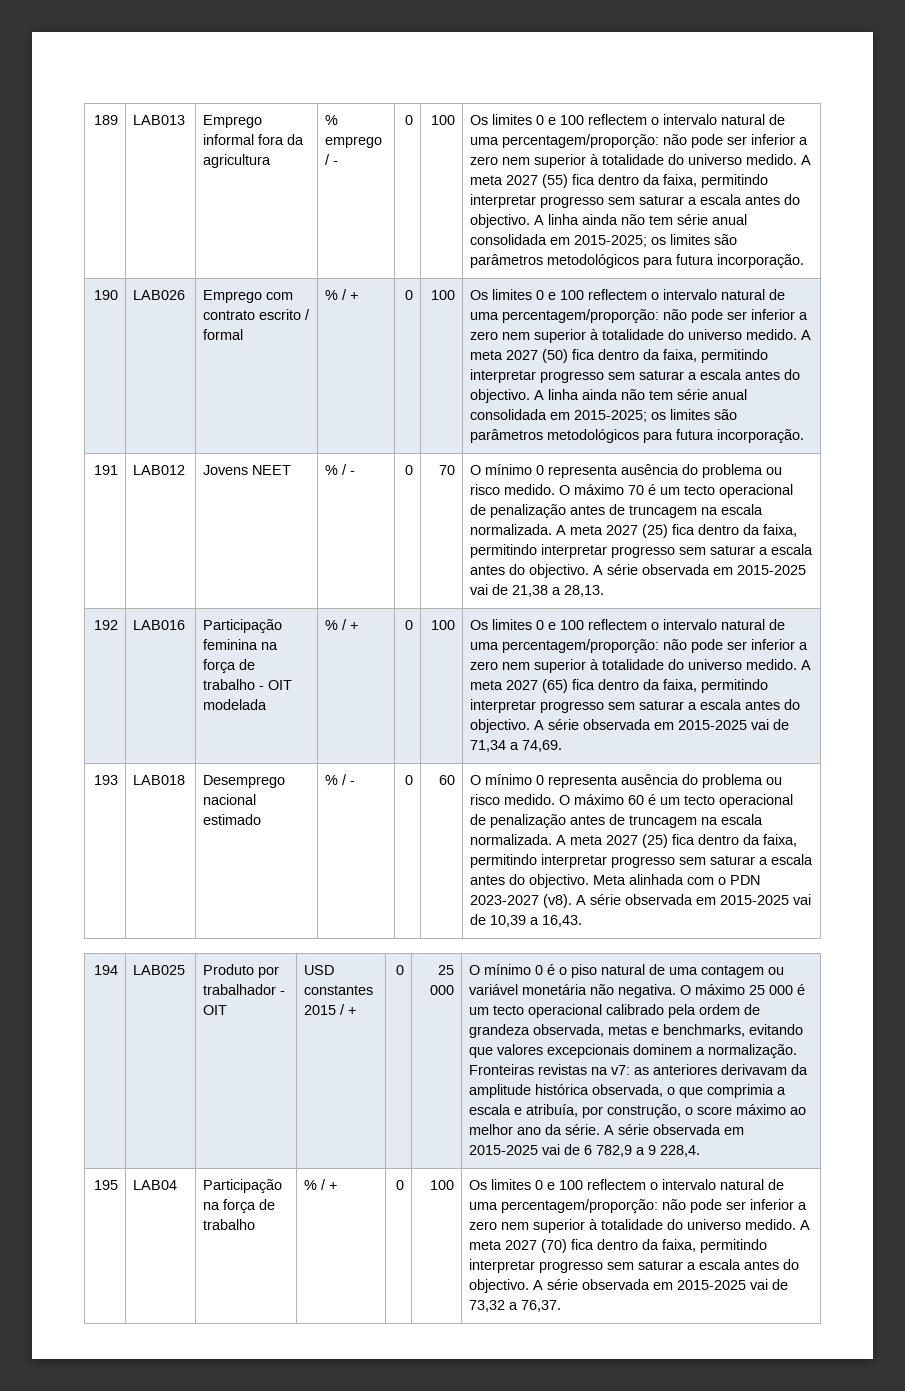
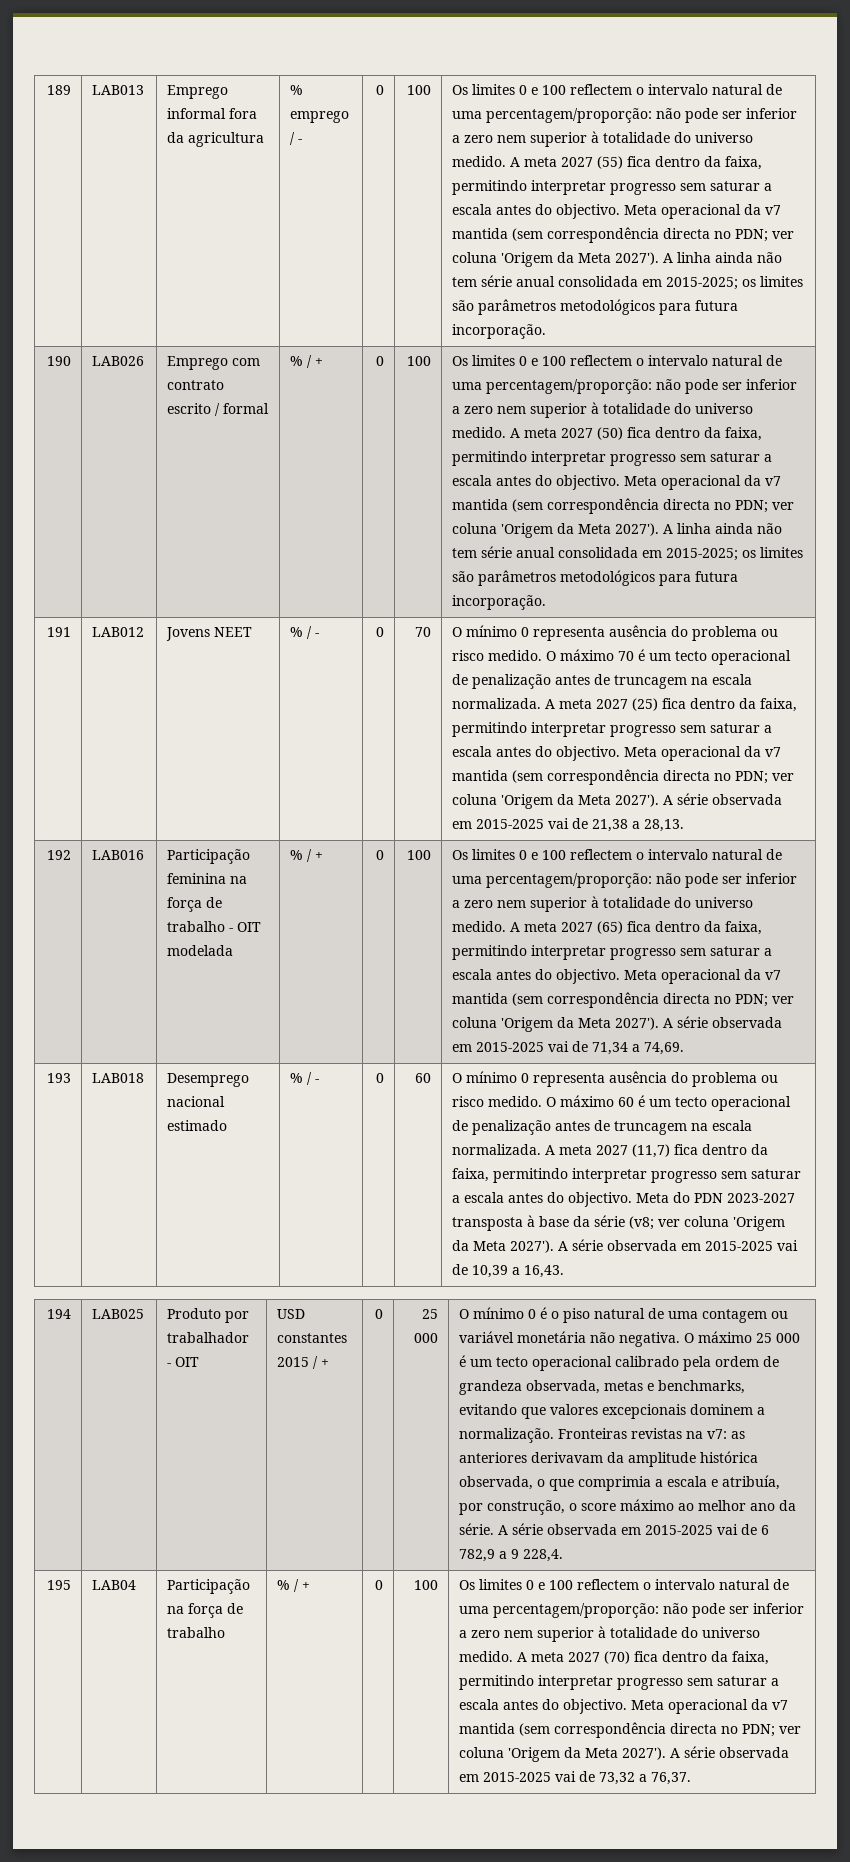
- A meta 2027 (55) fica dentro da faixa, permitindo interpretar progresso sem saturar a escala antes do objectivo.
+ A meta 2027 (55) fica dentro da faixa, permitindo interpretar progresso sem saturar a escala antes do objectivo. Meta operacional da v7 mantida (sem correspondência directa no PDN; ver coluna 'Origem da Meta 2027').
- A meta 2027 (50) fica dentro da faixa, permitindo interpretar progresso sem saturar a escala antes do objectivo.
+ A meta 2027 (50) fica dentro da faixa, permitindo interpretar progresso sem saturar a escala antes do objectivo. Meta operacional da v7 mantida (sem correspondência directa no PDN; ver coluna 'Origem da Meta 2027').
- O máximo 70 é um tecto operacional de penalização antes de truncagem na escala normalizada. A meta 2027 (25) fica dentro da faixa, permitindo interpretar progresso sem saturar a escala antes do objectivo.
+ O máximo 70 é um tecto operacional de penalização antes de truncagem na escala normalizada. A meta 2027 (25) fica dentro da faixa, permitindo interpretar progresso sem saturar a escala antes do objectivo. Meta operacional da v7 mantida (sem correspondência directa no PDN; ver coluna 'Origem da Meta 2027').
- A meta 2027 (65) fica dentro da faixa, permitindo interpretar progresso sem saturar a escala antes do objectivo.
+ A meta 2027 (65) fica dentro da faixa, permitindo interpretar progresso sem saturar a escala antes do objectivo. Meta operacional da v7 mantida (sem correspondência directa no PDN; ver coluna 'Origem da Meta 2027').
- O máximo 60 é um tecto operacional de penalização antes de truncagem na escala normalizada. A meta 2027 (25) fica dentro da faixa, permitindo interpretar progresso sem saturar a escala antes do objectivo.
+ O máximo 60 é um tecto operacional de penalização antes de truncagem na escala normalizada. A meta 2027 (11,7) fica dentro da faixa, permitindo interpretar progresso sem saturar a escala antes do objectivo.
- Meta alinhada com o PDN 2023-2027 (v8).
+ Meta do PDN 2023-2027 transposta à base da série (v8; ver coluna 'Origem da Meta 2027').
- A meta 2027 (70) fica dentro da faixa, permitindo interpretar progresso sem saturar a escala antes do objectivo.
+ A meta 2027 (70) fica dentro da faixa, permitindo interpretar progresso sem saturar a escala antes do objectivo. Meta operacional da v7 mantida (sem correspondência directa no PDN; ver coluna 'Origem da Meta 2027').

